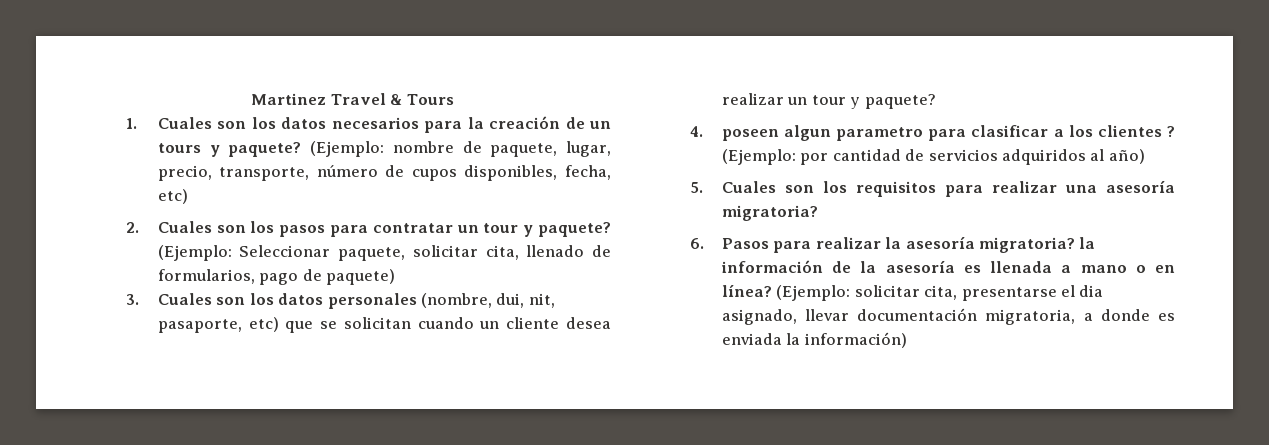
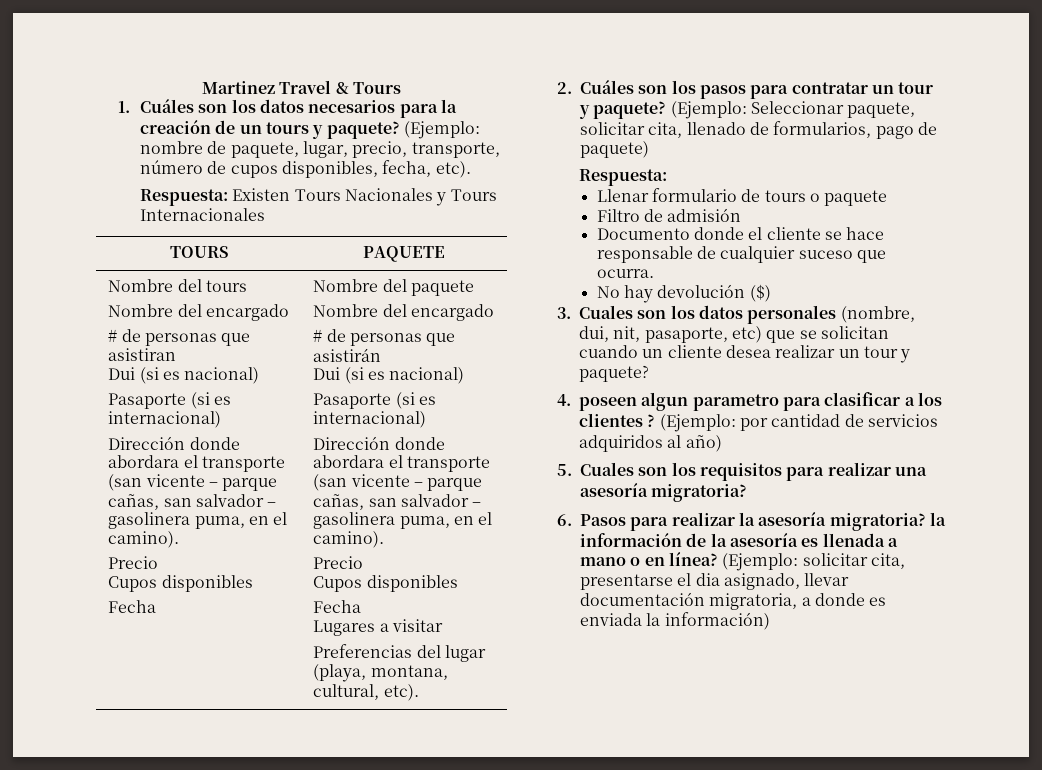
- 1. Cuales son los datos necesarios para la creación de un tours y paquete?
+ 1. Cuáles son los datos necesarios para la creación de un tours y paquete?
- (Ejemplo: nombre de paquete, lugar, precio, transporte, número de cupos disponibles, fecha, etc)
+ (Ejemplo: nombre de paquete, lugar, precio, transporte, número de cupos disponibles, fecha, etc).
+ Respuesta: Existen Tours Nacionales y Tours Internacionales
+ TOURS | PAQUETE
+ Nombre del tours
+ Nombre del encargado
+ # de personas que asistiran
+ Dui (si es nacional)
+ Pasaporte (si es internacional)
+ Dirección donde abordara el transporte (san vicente – parque cañas, san salvador – gasolinera puma, en el camino).
+ Precio
+ Cupos disponibles
+ Fecha | Nombre del paquete
+ Nombre del encargado
+ # de personas que asistirán
+ Dui (si es nacional)
+ Pasaporte (si es internacional)
+ Dirección donde abordara el transporte (san vicente – parque cañas, san salvador – gasolinera puma, en el camino).
+ Precio
+ Cupos disponibles
+ Fecha
+ Lugares a visitar
+ Preferencias del lugar (playa, montana, cultural, etc).
- 2. Cuales son los pasos para contratar un tour y paquete?
+ 2. Cuáles son los pasos para contratar un tour y paquete?
  (Ejemplo: Seleccionar paquete, solicitar cita, llenado de formularios, pago de paquete)
+ Respuesta:
+ Llenar formulario de tours o paquete
+ Filtro de admisión
+ Documento donde el cliente se hace responsable de cualquier suceso que ocurra.
+ No hay devolución ($)

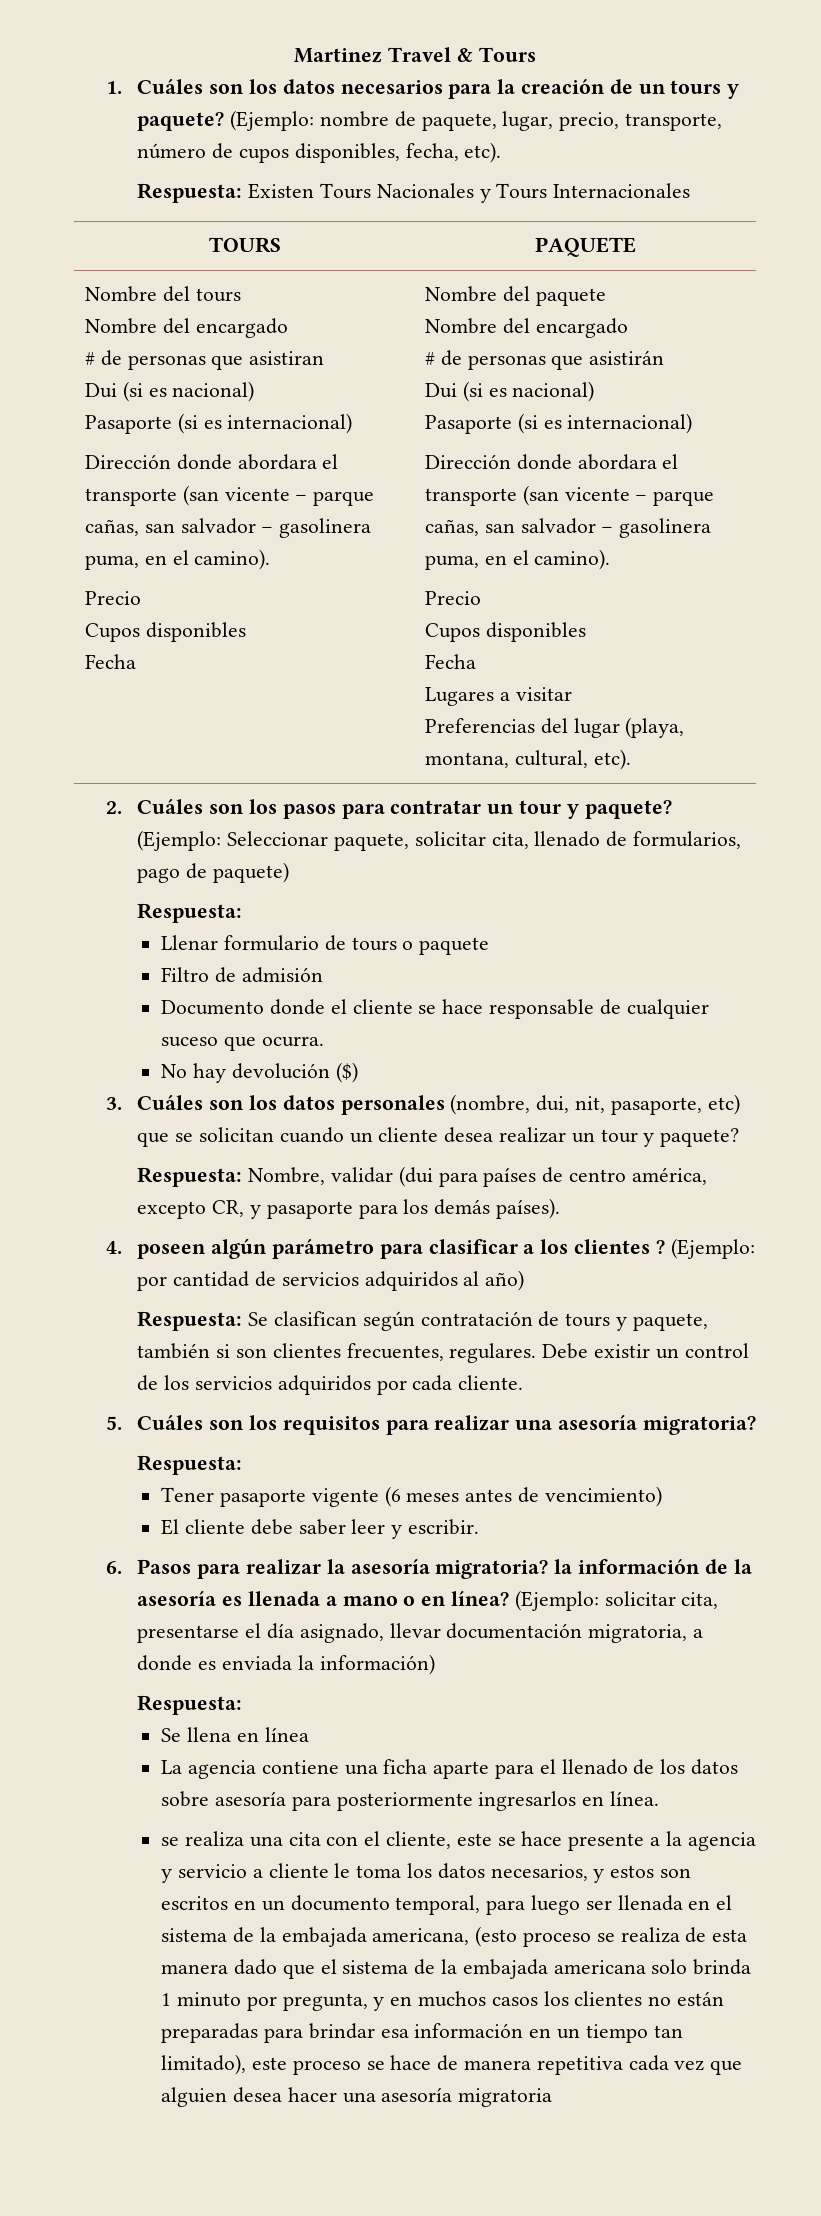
- 3. Cuales son los datos personales (nombre, dui, nit, pasaporte, etc) que se solicitan cuando un cliente desea realizar un tour y paquete?
+ 3. Cuáles son los datos personales (nombre, dui, nit, pasaporte, etc) que se solicitan cuando un cliente desea realizar un tour y paquete?
+ Respuesta: Nombre, validar (dui para países de centro américa, excepto CR, y pasaporte para los demás países).
- 4. poseen algun parametro para clasificar a los clientes ?
+ 4. poseen algún parámetro para clasificar a los clientes ?
+ Respuesta: Se clasifican según contratación de tours y paquete, también si son clientes frecuentes, regulares. Debe existir un control de los servicios adquiridos por cada cliente.
- 5. Cuales son los requisitos para realizar una asesoría migratoria?
+ 5. Cuáles son los requisitos para realizar una asesoría migratoria?
+ Respuesta:
+ Tener pasaporte vigente (6 meses antes de vencimiento)
+ El cliente debe saber leer y escribir.
- (Ejemplo: solicitar cita, presentarse el dia asignado, llevar documentación migratoria, a donde es enviada la información)
+ (Ejemplo: solicitar cita, presentarse el día asignado, llevar documentación migratoria, a donde es enviada la información)
+ Respuesta:
+ Se llena en línea
+ La agencia contiene una ficha aparte para el llenado de los datos sobre asesoría para posteriormente ingresarlos en línea.
+ se realiza una cita con el cliente, este se hace presente a la agencia y servicio a cliente le toma los datos necesarios, y estos son escritos en un documento temporal, para luego ser llenada en el sistema de la embajada americana, (esto proceso se realiza de esta manera dado que el sistema de la embajada americana solo brinda 1 minuto por pregunta, y en muchos casos los clientes no están preparadas para brindar esa información en un tiempo tan limitado), este proceso se hace de manera repetitiva cada vez que alguien desea hacer una asesoría migratoria

